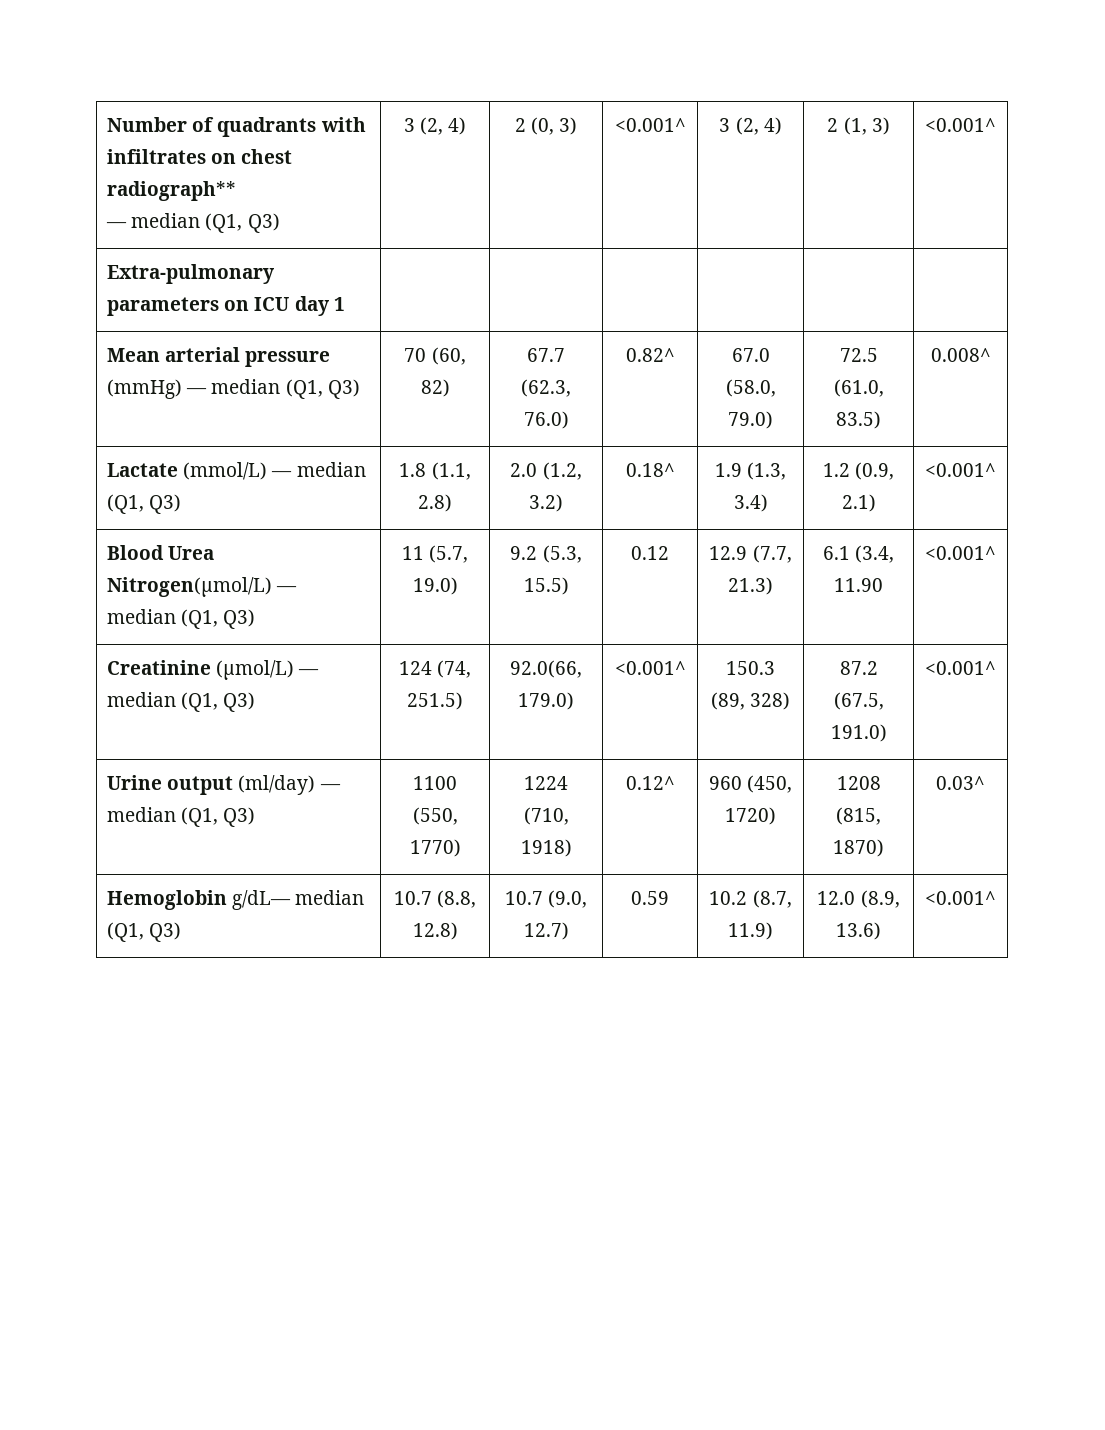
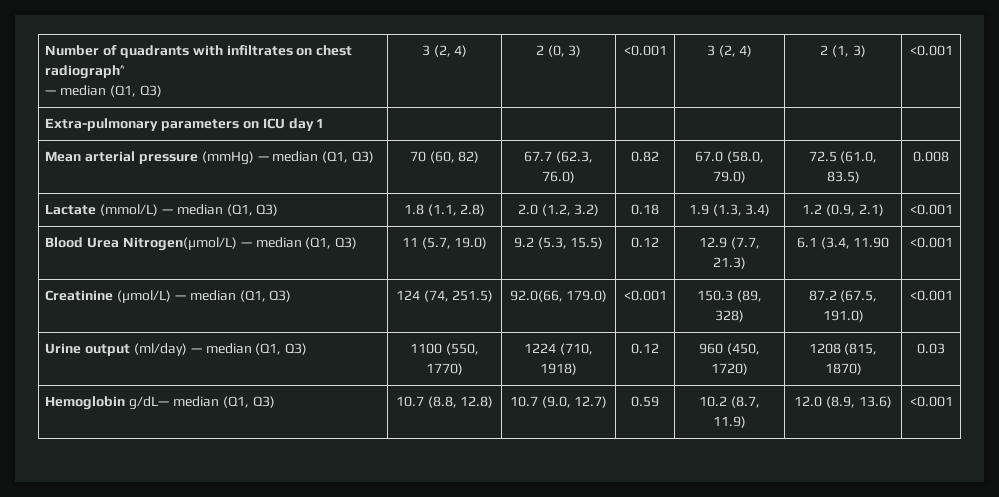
- Number of quadrants with infiltrates on chest radiograph**
- — median (Q1, Q3) | 3 (2, 4) | 2 (0, 3) | <0.001^ | 3 (2, 4) | 2 (1, 3) | <0.001^
+ Number of quadrants with infiltrates on chest radiograph^
+ — median (Q1, Q3) | 3 (2, 4) | 2 (0, 3) | <0.001 | 3 (2, 4) | 2 (1, 3) | <0.001
- Mean arterial pressure (mmHg) — median (Q1, Q3) | 70 (60, 82) | 67.7 (62.3, 76.0) | 0.82^ | 67.0 (58.0, 79.0) | 72.5 (61.0, 83.5) | 0.008^
+ Mean arterial pressure (mmHg) — median (Q1, Q3) | 70 (60, 82) | 67.7 (62.3, 76.0) | 0.82 | 67.0 (58.0, 79.0) | 72.5 (61.0, 83.5) | 0.008
- Lactate (mmol/L) — median (Q1, Q3) | 1.8 (1.1, 2.8) | 2.0 (1.2, 3.2) | 0.18^ | 1.9 (1.3, 3.4) | 1.2 (0.9, 2.1) | <0.001^
+ Lactate (mmol/L) — median (Q1, Q3) | 1.8 (1.1, 2.8) | 2.0 (1.2, 3.2) | 0.18 | 1.9 (1.3, 3.4) | 1.2 (0.9, 2.1) | <0.001
- Blood Urea Nitrogen(µmol/L) — median (Q1, Q3) | 11 (5.7, 19.0) | 9.2 (5.3, 15.5) | 0.12 | 12.9 (7.7, 21.3) | 6.1 (3.4, 11.90 | <0.001^
+ Blood Urea Nitrogen(µmol/L) — median (Q1, Q3) | 11 (5.7, 19.0) | 9.2 (5.3, 15.5) | 0.12 | 12.9 (7.7, 21.3) | 6.1 (3.4, 11.90 | <0.001
- Creatinine (µmol/L) — median (Q1, Q3) | 124 (74, 251.5) | 92.0(66, 179.0) | <0.001^ | 150.3 (89, 328) | 87.2 (67.5, 191.0) | <0.001^
+ Creatinine (µmol/L) — median (Q1, Q3) | 124 (74, 251.5) | 92.0(66, 179.0) | <0.001 | 150.3 (89, 328) | 87.2 (67.5, 191.0) | <0.001
- Urine output (ml/day) — median (Q1, Q3) | 1100 (550, 1770) | 1224 (710, 1918) | 0.12^ | 960 (450, 1720) | 1208 (815, 1870) | 0.03^
+ Urine output (ml/day) — median (Q1, Q3) | 1100 (550, 1770) | 1224 (710, 1918) | 0.12 | 960 (450, 1720) | 1208 (815, 1870) | 0.03
- Hemoglobin g/dL— median (Q1, Q3) | 10.7 (8.8, 12.8) | 10.7 (9.0, 12.7) | 0.59 | 10.2 (8.7, 11.9) | 12.0 (8.9, 13.6) | <0.001^
+ Hemoglobin g/dL— median (Q1, Q3) | 10.7 (8.8, 12.8) | 10.7 (9.0, 12.7) | 0.59 | 10.2 (8.7, 11.9) | 12.0 (8.9, 13.6) | <0.001

